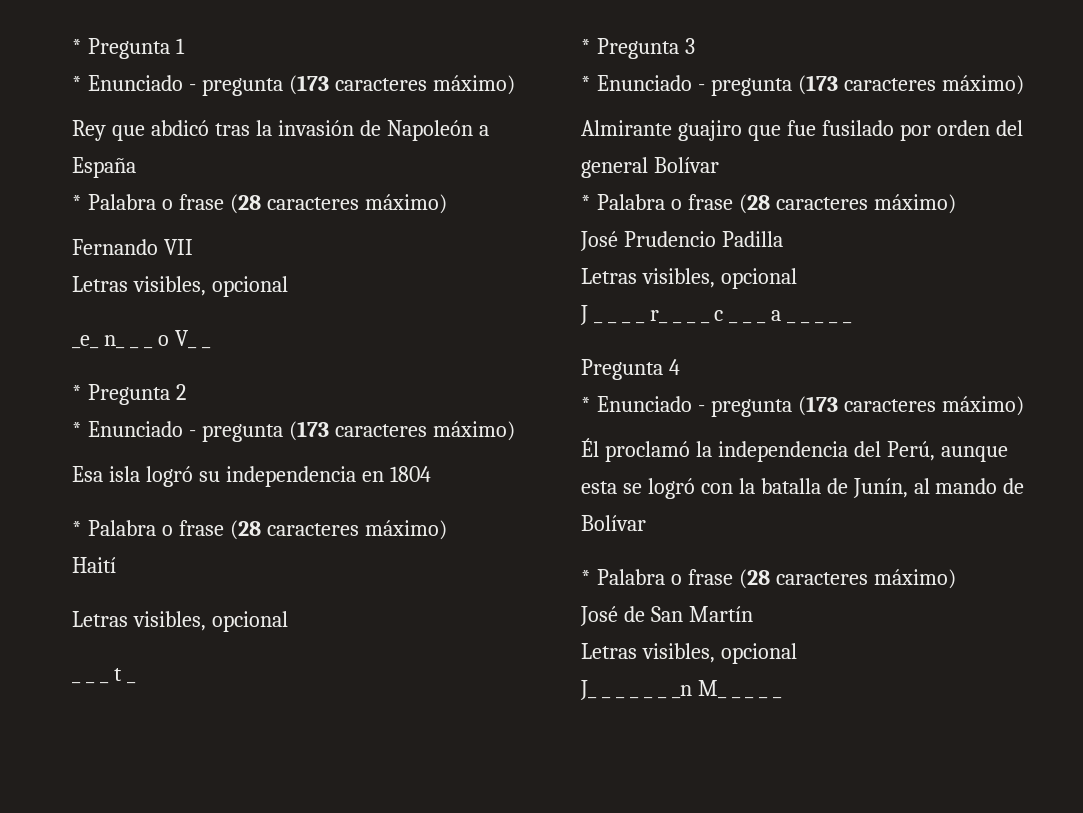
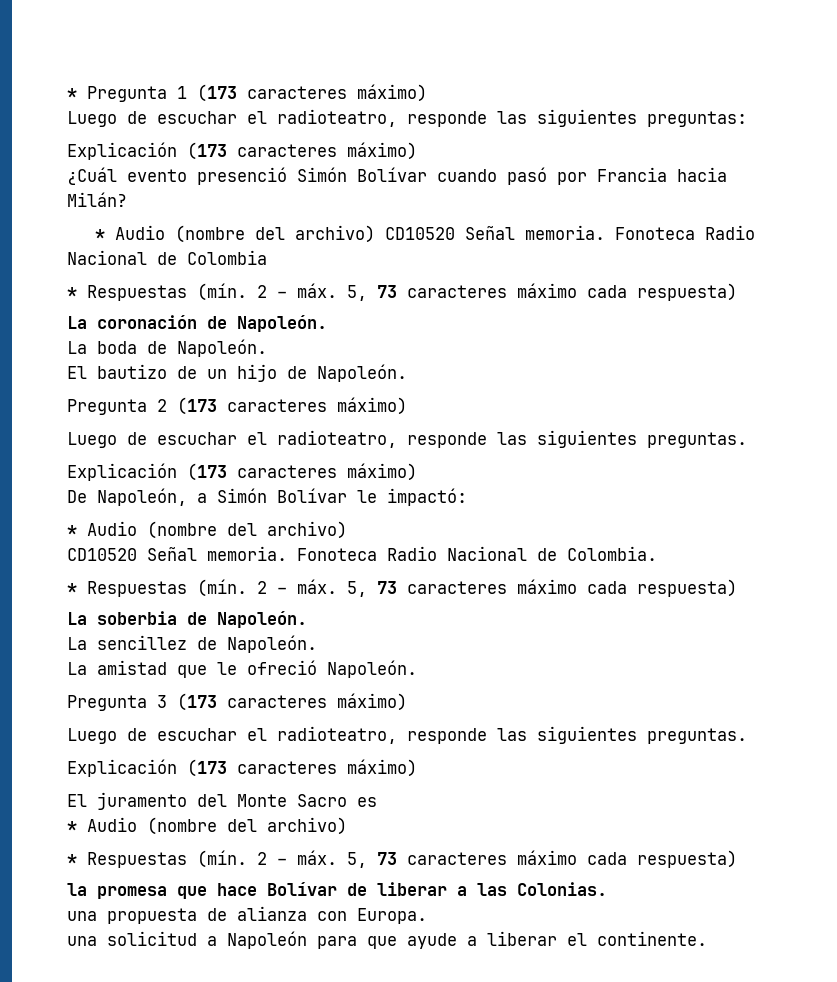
- * Pregunta 1
- * Enunciado - pregunta (173 caracteres máximo)
- Rey que abdicó tras la invasión de Napoleón a España
- * Palabra o frase (28 caracteres máximo)
- Fernando VII
- Letras visibles, opcional
- _e_ n_ _ _ o V_ _
- * Pregunta 2
- * Enunciado - pregunta (173 caracteres máximo)
- Esa isla logró su independencia en 1804
- * Palabra o frase (28 caracteres máximo)
- Haití
- Letras visibles, opcional
- _ _ _ t _
- * Pregunta 3
- * Enunciado - pregunta (173 caracteres máximo)
- Almirante guajiro que fue fusilado por orden del general Bolívar
- * Palabra o frase (28 caracteres máximo)
- José Prudencio Padilla
- Letras visibles, opcional
- J _ _ _ _ r_ _ _ _ c _ _ _ a _ _ _ _ _
- Pregunta 4
- * Enunciado - pregunta (173 caracteres máximo)
- Él proclamó la independencia del Perú, aunque esta se logró con la batalla de Junín, al mando de Bolívar
- * Palabra o frase (28 caracteres máximo)
- José de San Martín
- Letras visibles, opcional
- J_ _ _ _ _ _ _n M_ _ _ _ _
+ * Pregunta 1 (173 caracteres máximo)
+ Luego de escuchar el radioteatro, responde las siguientes preguntas:
+ Explicación (173 caracteres máximo)
+ ¿Cuál evento presenció Simón Bolívar cuando pasó por Francia hacia Milán?
+ * Audio (nombre del archivo) CD10520 Señal memoria. Fonoteca Radio Nacional de Colombia
+ * Respuestas (mín. 2 – máx. 5, 73 caracteres máximo cada respuesta)
+ La coronación de Napoleón.
+ La boda de Napoleón.
+ El bautizo de un hijo de Napoleón.
+ Pregunta 2 (173 caracteres máximo)
+ Luego de escuchar el radioteatro, responde las siguientes preguntas.
+ Explicación (173 caracteres máximo)
+ De Napoleón, a Simón Bolívar le impactó:
+ * Audio (nombre del archivo)
+ CD10520 Señal memoria. Fonoteca Radio Nacional de Colombia.
+ * Respuestas (mín. 2 – máx. 5, 73 caracteres máximo cada respuesta)
+ La soberbia de Napoleón.
+ La sencillez de Napoleón.
+ La amistad que le ofreció Napoleón.
+ Pregunta 3 (173 caracteres máximo)
+ Luego de escuchar el radioteatro, responde las siguientes preguntas.
+ Explicación (173 caracteres máximo)
+ El juramento del Monte Sacro es
+ * Audio (nombre del archivo)
+ * Respuestas (mín. 2 – máx. 5, 73 caracteres máximo cada respuesta)
+ la promesa que hace Bolívar de liberar a las Colonias.
+ una propuesta de alianza con Europa.
+ una solicitud a Napoleón para que ayude a liberar el continente.

